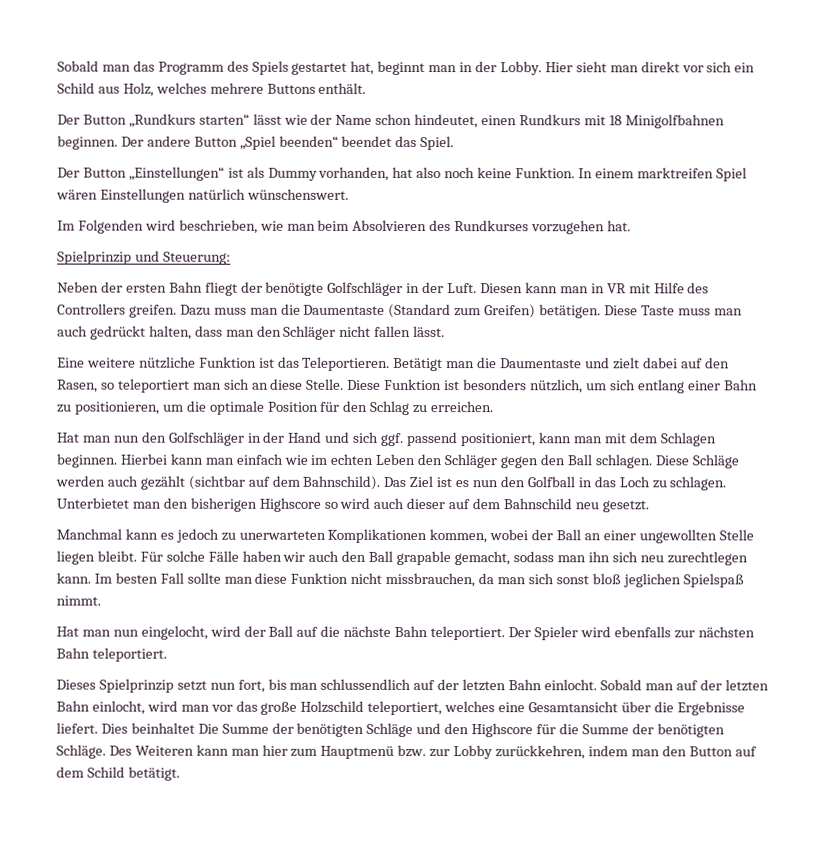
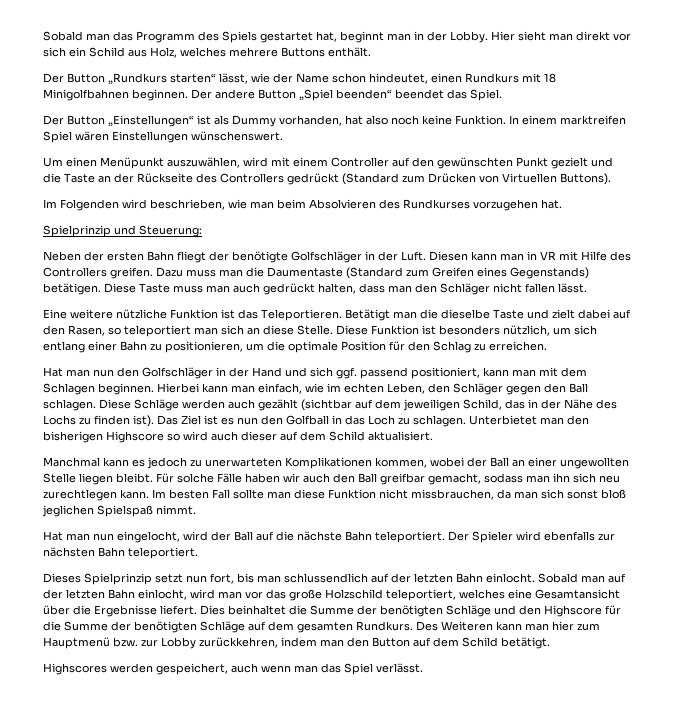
- Der Button „Rundkurs starten“ lässt wie der Name schon hindeutet, einen Rundkurs mit 18 Minigolfbahnen beginnen.
+ Der Button „Rundkurs starten“ lässt, wie der Name schon hindeutet, einen Rundkurs mit 18 Minigolfbahnen beginnen.
- In einem marktreifen Spiel wären Einstellungen natürlich wünschenswert.
+ In einem marktreifen Spiel wären Einstellungen wünschenswert.
+ Um einen Menüpunkt auszuwählen, wird mit einem Controller auf den gewünschten Punkt gezielt und die Taste an der Rückseite des Controllers gedrückt (Standard zum Drücken von Virtuellen Buttons).
- Dazu muss man die Daumentaste (Standard zum Greifen) betätigen.
+ Dazu muss man die Daumentaste (Standard zum Greifen eines Gegenstands) betätigen.
- Betätigt man die Daumentaste und zielt dabei auf den Rasen, so teleportiert man sich an diese Stelle.
+ Betätigt man die dieselbe Taste und zielt dabei auf den Rasen, so teleportiert man sich an diese Stelle.
- Hierbei kann man einfach wie im echten Leben den Schläger gegen den Ball schlagen.
+ Hierbei kann man einfach, wie im echten Leben, den Schläger gegen den Ball schlagen.
- Diese Schläge werden auch gezählt (sichtbar auf dem Bahnschild).
+ Diese Schläge werden auch gezählt (sichtbar auf dem jeweiligen Schild, das in der Nähe des Lochs zu finden ist).
- Unterbietet man den bisherigen Highscore so wird auch dieser auf dem Bahnschild neu gesetzt.
+ Unterbietet man den bisherigen Highscore so wird auch dieser auf dem Schild aktualisiert.
- Für solche Fälle haben wir auch den Ball grapable gemacht, sodass man ihn sich neu zurechtlegen kann.
+ Für solche Fälle haben wir auch den Ball greifbar gemacht, sodass man ihn sich neu zurechtlegen kann.
- Dies beinhaltet Die Summe der benötigten Schläge und den Highscore für die Summe der benötigten Schläge.
+ Dies beinhaltet die Summe der benötigten Schläge und den Highscore für die Summe der benötigten Schläge auf dem gesamten Rundkurs.
+ Highscores werden gespeichert, auch wenn man das Spiel verlässt.

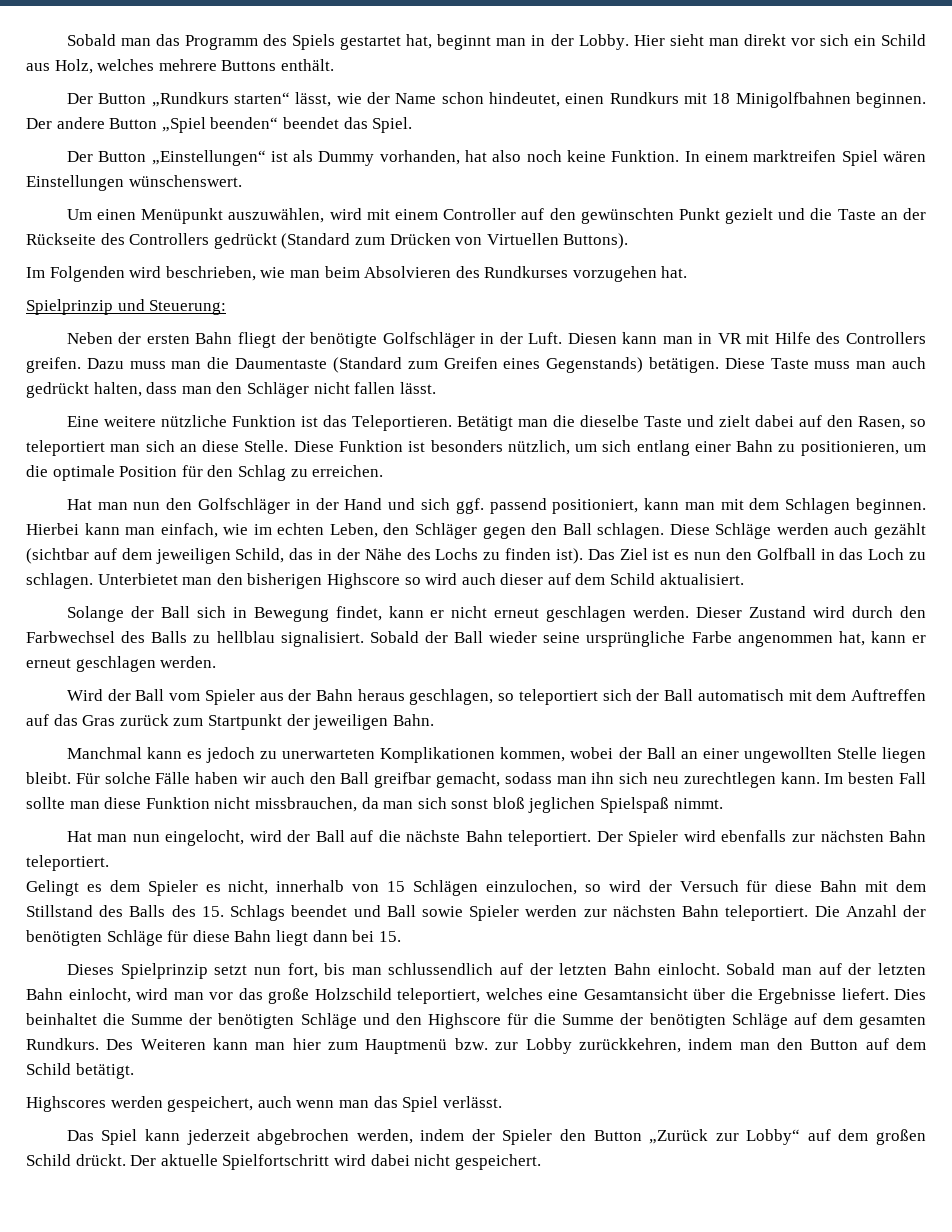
+ Solange der Ball sich in Bewegung findet, kann er nicht erneut geschlagen werden. Dieser Zustand wird durch den Farbwechsel des Balls zu hellblau signalisiert. Sobald der Ball wieder seine ursprüngliche Farbe angenommen hat, kann er erneut geschlagen werden.
+ Wird der Ball vom Spieler aus der Bahn heraus geschlagen, so teleportiert sich der Ball automatisch mit dem Auftreffen auf das Gras zurück zum Startpunkt der jeweiligen Bahn.
+ Gelingt es dem Spieler es nicht, innerhalb von 15 Schlägen einzulochen, so wird der Versuch für diese Bahn mit dem Stillstand des Balls des 15. Schlags beendet und Ball sowie Spieler werden zur nächsten Bahn teleportiert. Die Anzahl der benötigten Schläge für diese Bahn liegt dann bei 15.
+ Das Spiel kann jederzeit abgebrochen werden, indem der Spieler den Button „Zurück zur Lobby“ auf dem großen Schild drückt. Der aktuelle Spielfortschritt wird dabei nicht gespeichert.

